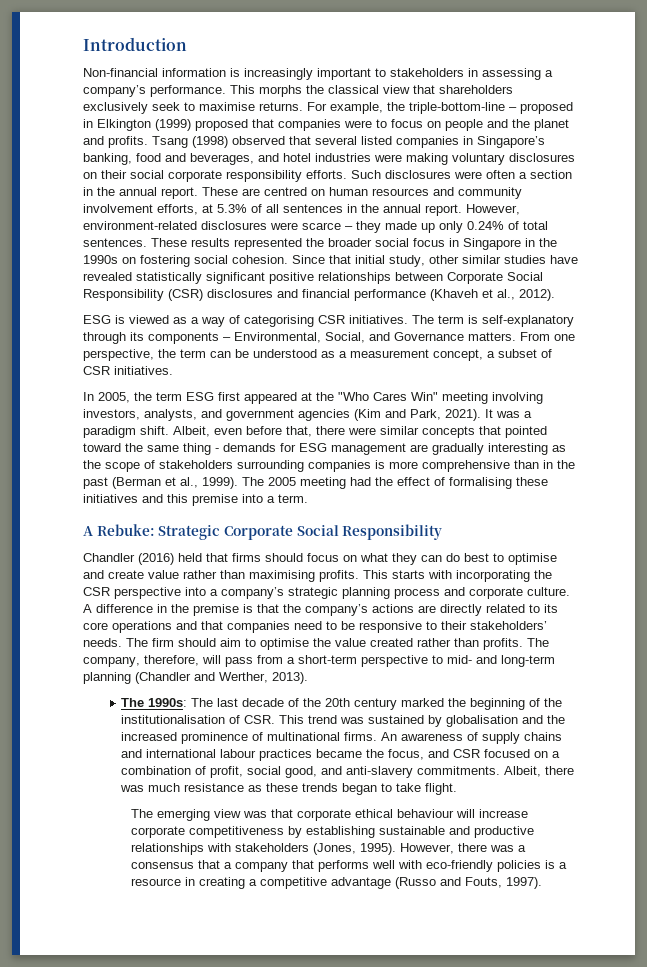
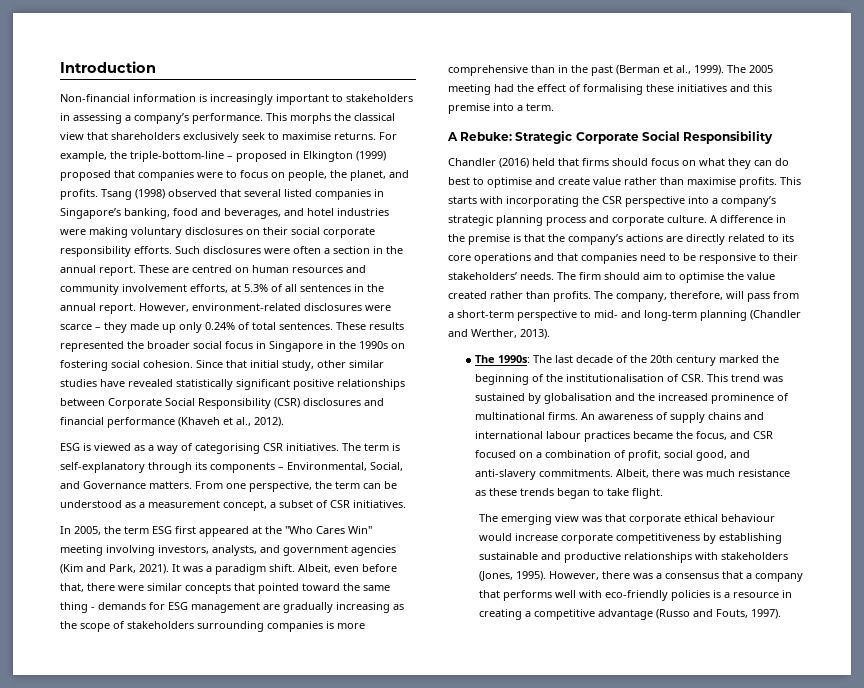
- For example, the triple-bottom-line – proposed in Elkington (1999) proposed that companies were to focus on people and the planet and profits.
+ For example, the triple-bottom-line – proposed in Elkington (1999) proposed that companies were to focus on people, the planet, and profits.
- Albeit, even before that, there were similar concepts that pointed toward the same thing - demands for ESG management are gradually interesting as the scope of stakeholders surrounding companies is more comprehensive than in the past (Berman et al., 1999).
+ Albeit, even before that, there were similar concepts that pointed toward the same thing - demands for ESG management are gradually increasing as the scope of stakeholders surrounding companies is more comprehensive than in the past (Berman et al., 1999).
- Chandler (2016) held that firms should focus on what they can do best to optimise and create value rather than maximising profits.
+ Chandler (2016) held that firms should focus on what they can do best to optimise and create value rather than maximise profits.
- The emerging view was that corporate ethical behaviour will increase corporate competitiveness by establishing sustainable and productive relationships with stakeholders (Jones, 1995).
+ The emerging view was that corporate ethical behaviour would increase corporate competitiveness by establishing sustainable and productive relationships with stakeholders (Jones, 1995).

